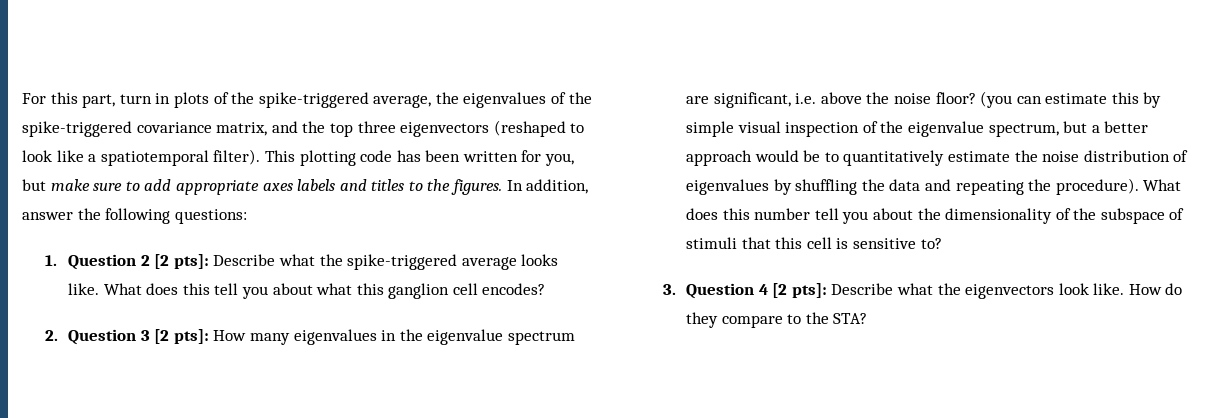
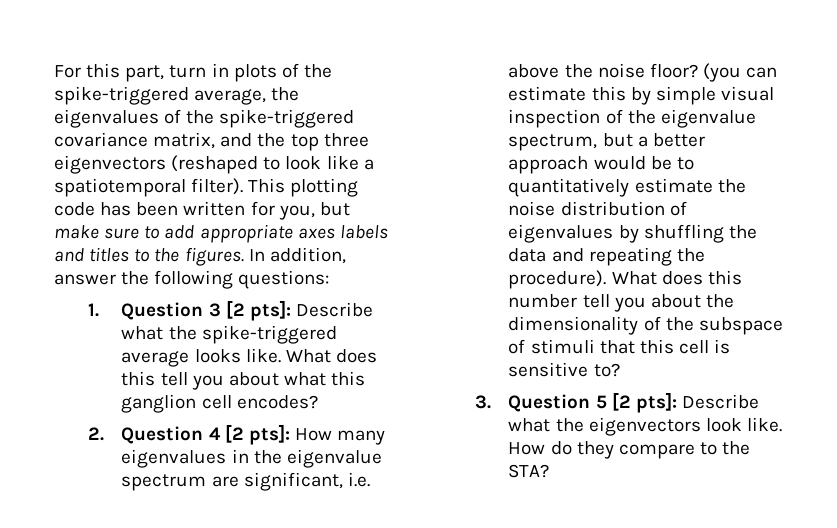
- 1. Question 2 [2 pts]: Describe what the spike-triggered average looks like.
+ 1. Question 3 [2 pts]: Describe what the spike-triggered average looks like.
- 2. Question 3 [2 pts]: How many eigenvalues in the eigenvalue spectrum are significant, i.e. above the noise floor?
+ 2. Question 4 [2 pts]: How many eigenvalues in the eigenvalue spectrum are significant, i.e. above the noise floor?
- 3. Question 4 [2 pts]: Describe what the eigenvectors look like.
+ 3. Question 5 [2 pts]: Describe what the eigenvectors look like.

